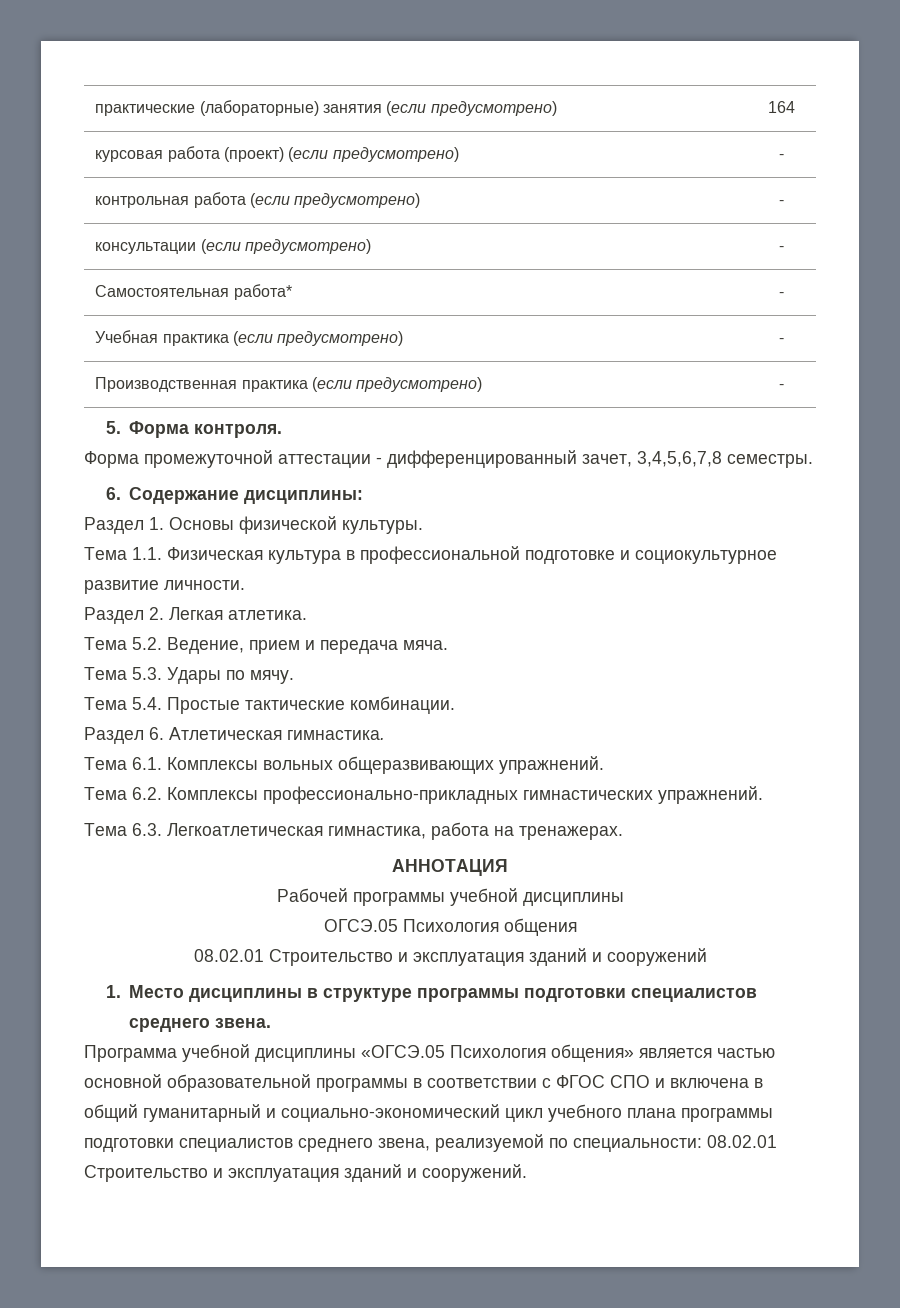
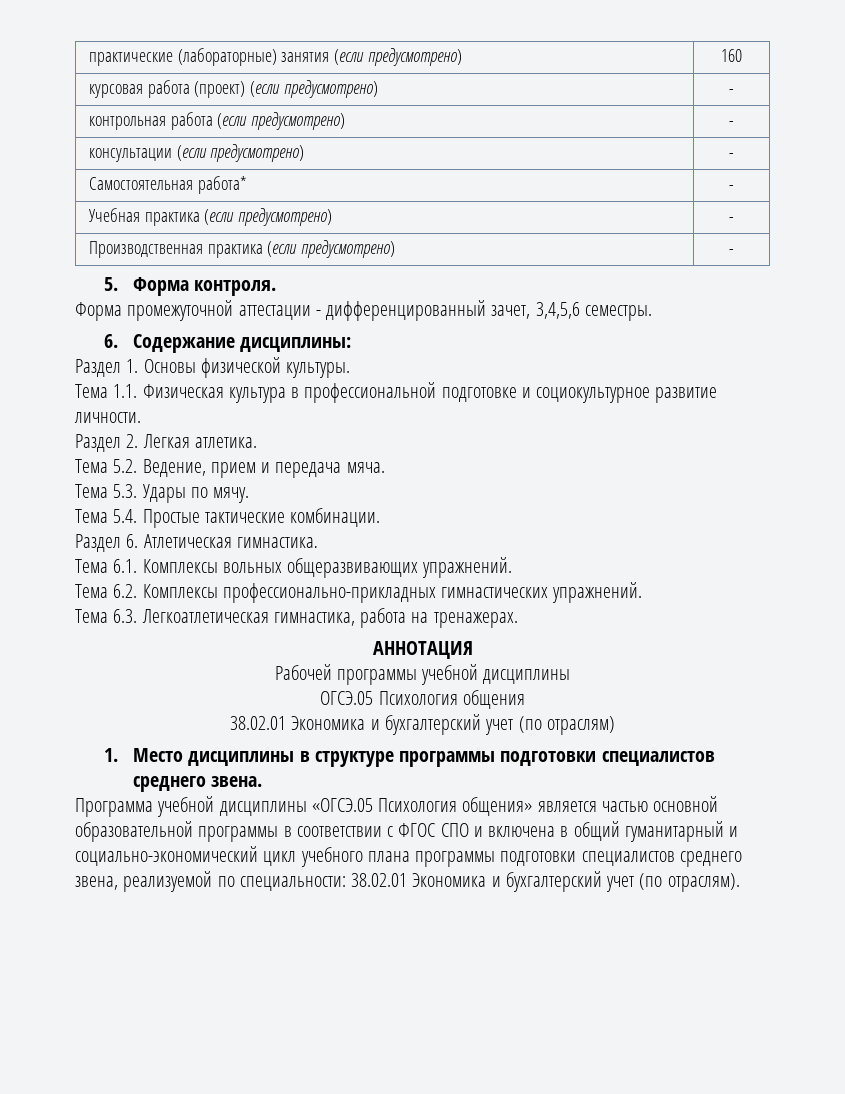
- практические (лабораторные) занятия (если предусмотрено) | 164
+ практические (лабораторные) занятия (если предусмотрено) | 160
- Форма промежуточной аттестации - дифференцированный зачет, 3,4,5,6,7,8 семестры.
+ Форма промежуточной аттестации - дифференцированный зачет, 3,4,5,6 семестры.
- 08.02.01 Строительство и эксплуатация зданий и сооружений
+ 38.02.01 Экономика и бухгалтерский учет (по отраслям)
- Программа учебной дисциплины «ОГСЭ.05 Психология общения» является частью основной образовательной программы в соответствии с ФГОС СПО и включена в общий гуманитарный и социально-экономический цикл учебного плана программы подготовки специалистов среднего звена, реализуемой по специальности: 08.02.01 Строительство и эксплуатация зданий и сооружений.
+ Программа учебной дисциплины «ОГСЭ.05 Психология общения» является частью основной образовательной программы в соответствии с ФГОС СПО и включена в общий гуманитарный и социально-экономический цикл учебного плана программы подготовки специалистов среднего звена, реализуемой по специальности: 38.02.01 Экономика и бухгалтерский учет (по отраслям).

